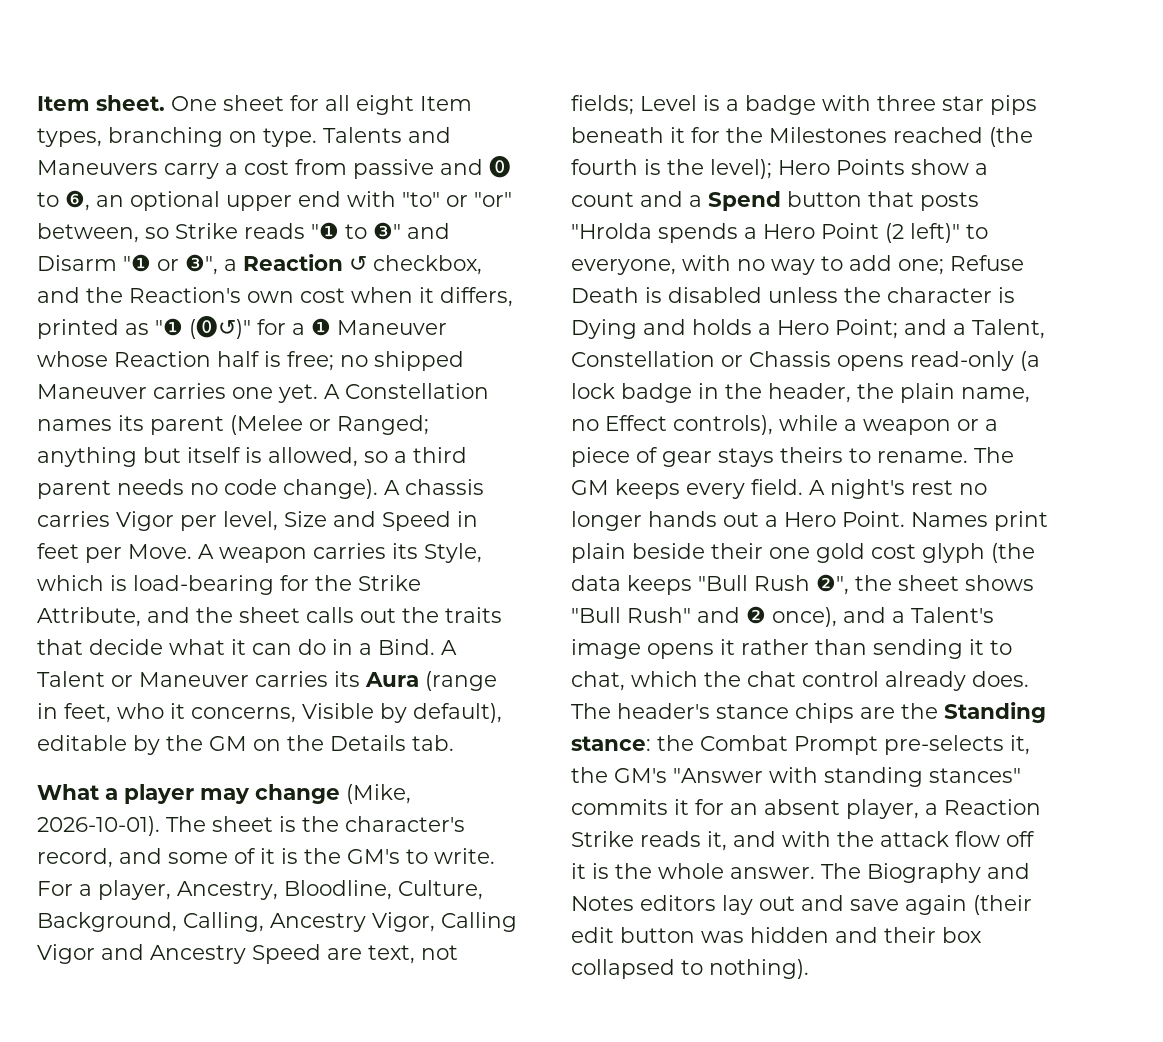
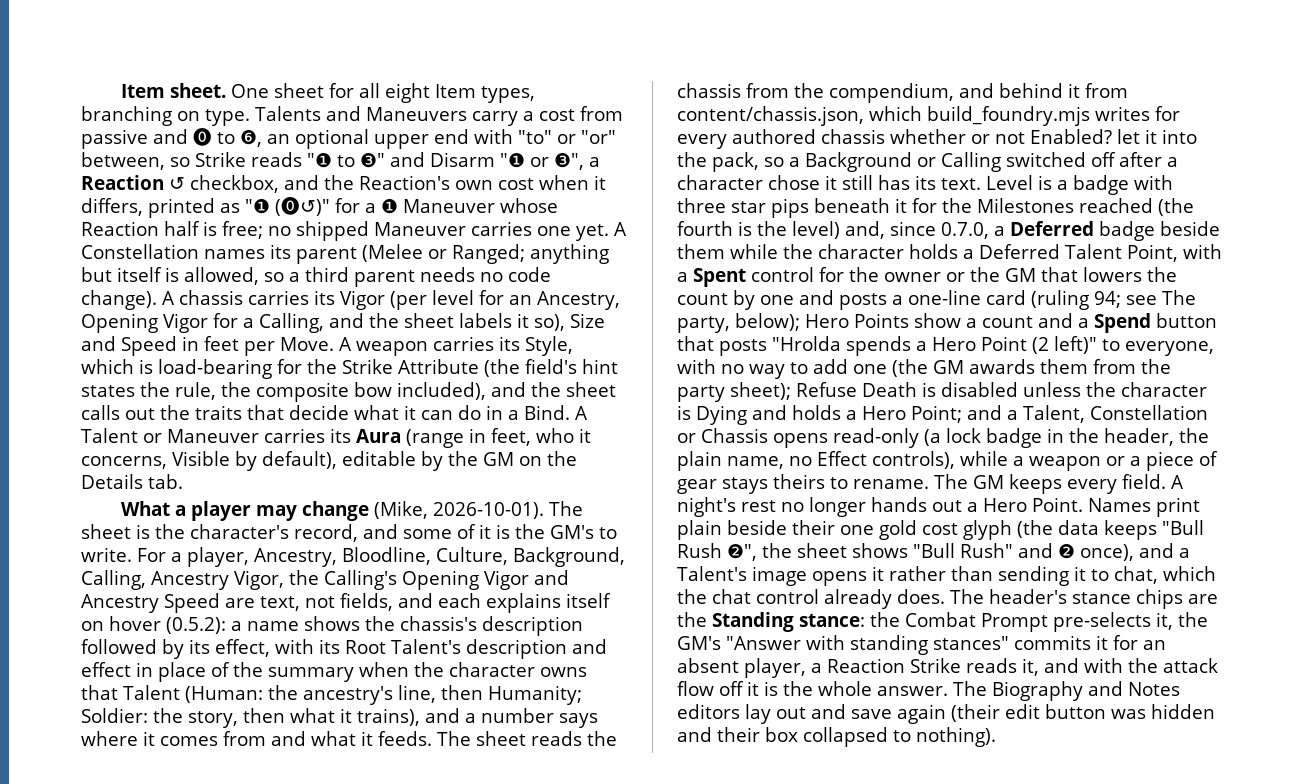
- A chassis carries Vigor per level, Size and Speed in feet per Move.
+ A chassis carries its Vigor (per level for an Ancestry, Opening Vigor for a Calling, and the sheet labels it so), Size and Speed in feet per Move.
- A weapon carries its Style, which is load-bearing for the Strike Attribute, and the sheet calls out the traits that decide what it can do in a Bind.
+ A weapon carries its Style, which is load-bearing for the Strike Attribute (the field's hint states the rule, the composite bow included), and the sheet calls out the traits that decide what it can do in a Bind.
- For a player, Ancestry, Bloodline, Culture, Background, Calling, Ancestry Vigor, Calling Vigor and Ancestry Speed are text, not fields;
+ For a player, Ancestry, Bloodline, Culture, Background, Calling, Ancestry Vigor, the Calling's Opening Vigor and Ancestry Speed are text, not fields, and each explains itself on hover (0.5.2): a name shows the chassis's description followed by its effect, with its Root Talent's description and effect in place of the summary when the character owns that Talent (Human: the ancestry's line, then Humanity; Soldier: the story, then what it trains), and a number says where it comes from and what it feeds. The sheet reads the chassis from the compendium, and behind it from content/chassis.json, which build_foundry.mjs writes for every authored chassis whether or not Enabled? let it into the pack, so a Background or Calling switched off after a character chose it still has its text.
- Level is a badge with three star pips beneath it for the Milestones reached (the fourth is the level);
+ Level is a badge with three star pips beneath it for the Milestones reached (the fourth is the level) and, since 0.7.0, a Deferred badge beside them while the character holds a Deferred Talent Point, with a Spent control for the owner or the GM that lowers the count by one and posts a one-line card (ruling 94; see The party, below);
- Hero Points show a count and a Spend button that posts "Hrolda spends a Hero Point (2 left)" to everyone, with no way to add one;
+ Hero Points show a count and a Spend button that posts "Hrolda spends a Hero Point (2 left)" to everyone, with no way to add one (the GM awards them from the party sheet);

